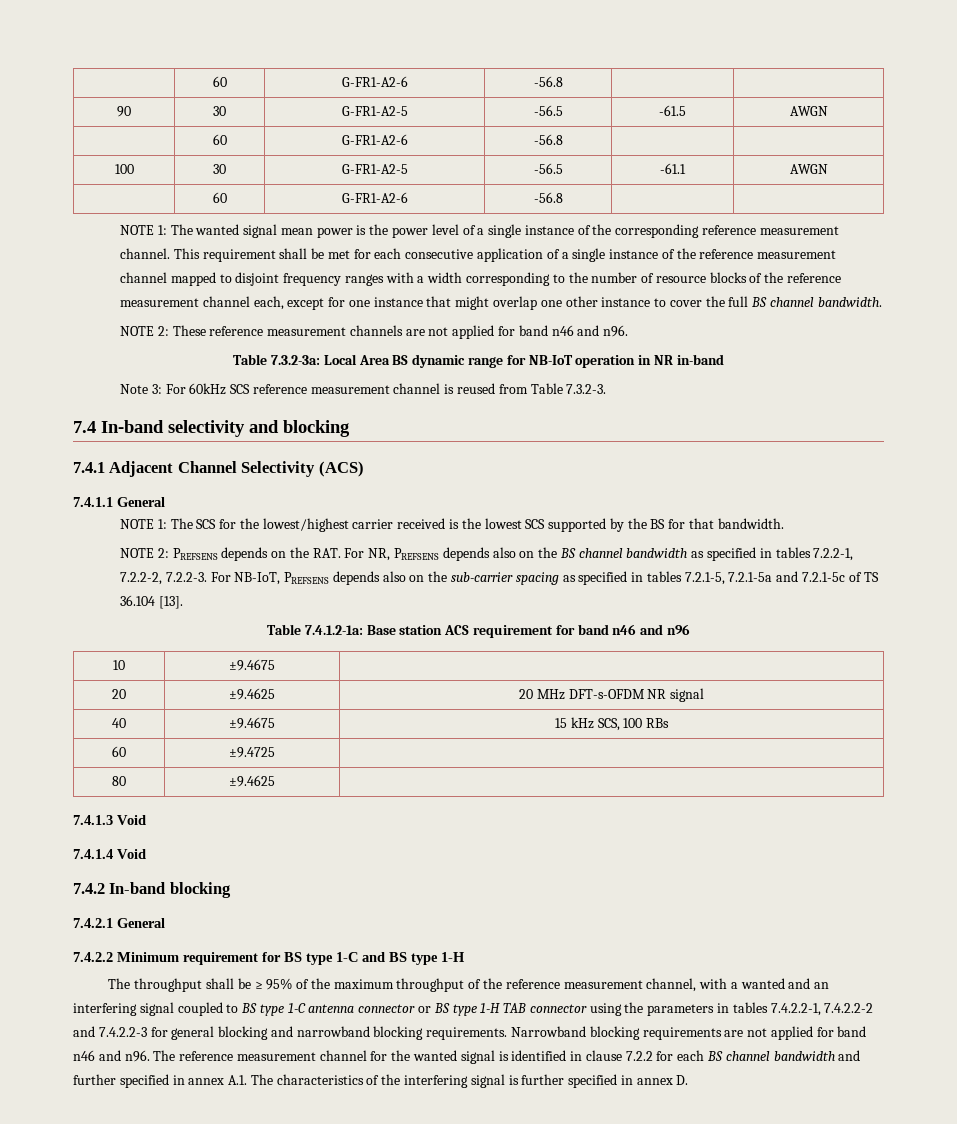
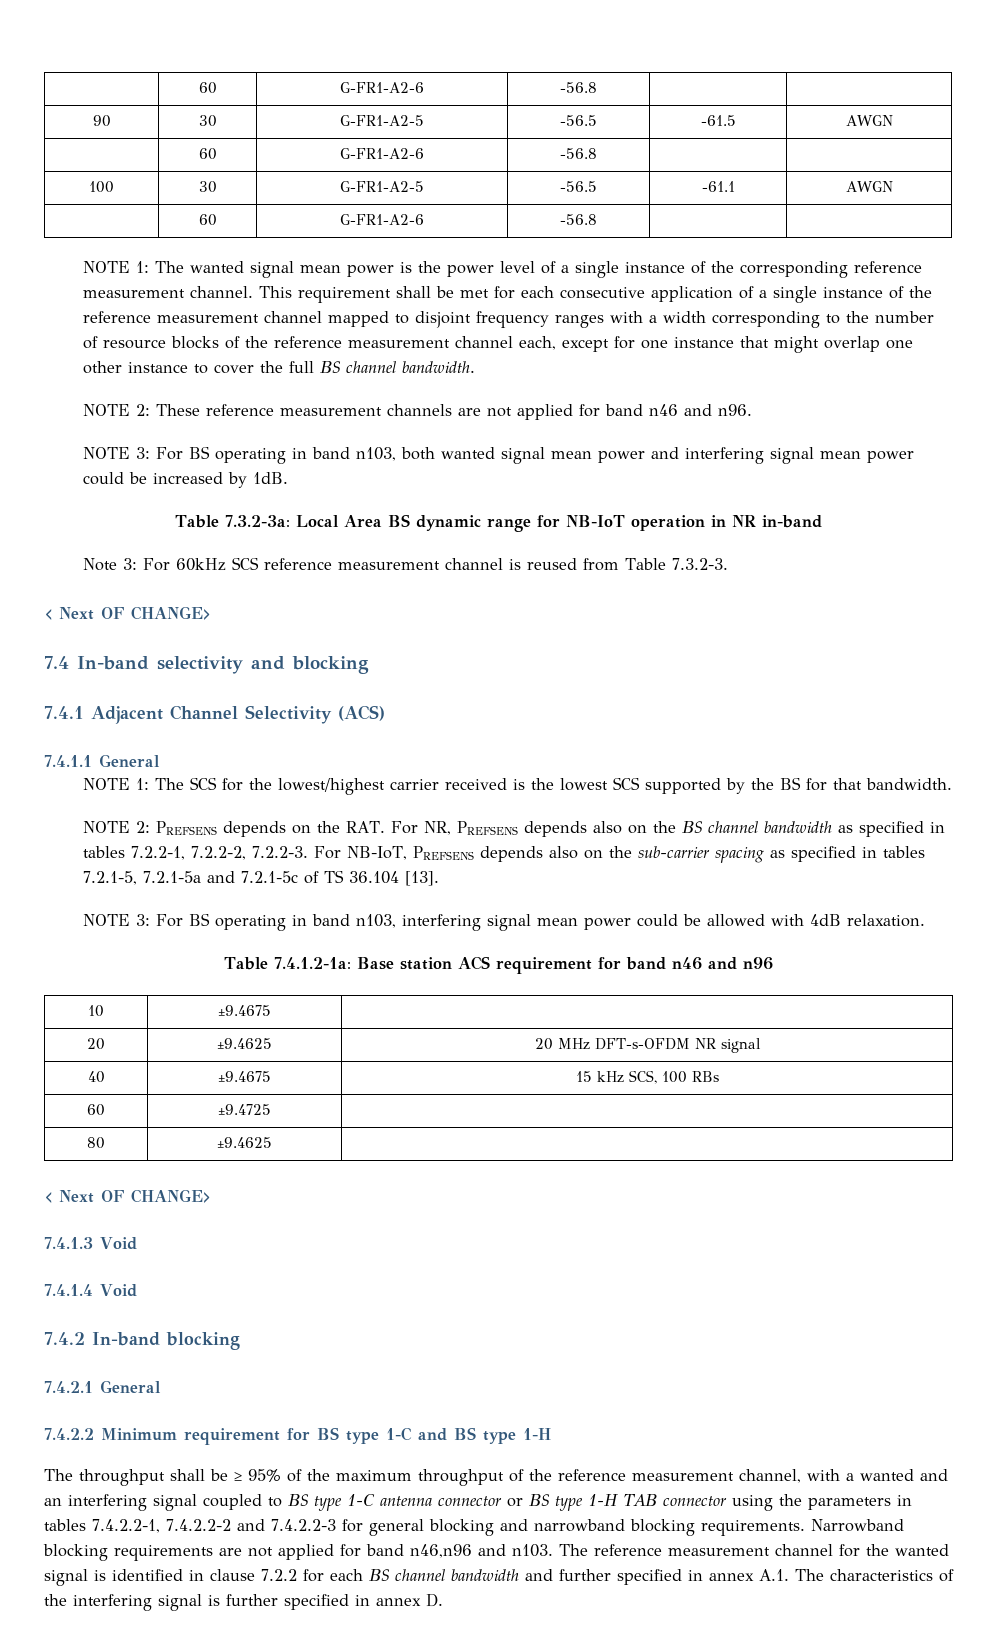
+ NOTE 3: For BS operating in band n103, both wanted signal mean power and interfering signal mean power could be increased by 1dB.
  Note 3: For 60kHz SCS reference measurement channel is reused from Table 7.3.2-3.
+ < Next OF CHANGE>
+ NOTE 3: For BS operating in band n103, interfering signal mean power could be allowed with 4dB relaxation.
  80 | ±9.4625 |
+ < Next OF CHANGE>
- Narrowband blocking requirements are not applied for band n46 and n96.
+ Narrowband blocking requirements are not applied for band n46,n96 and n103.

